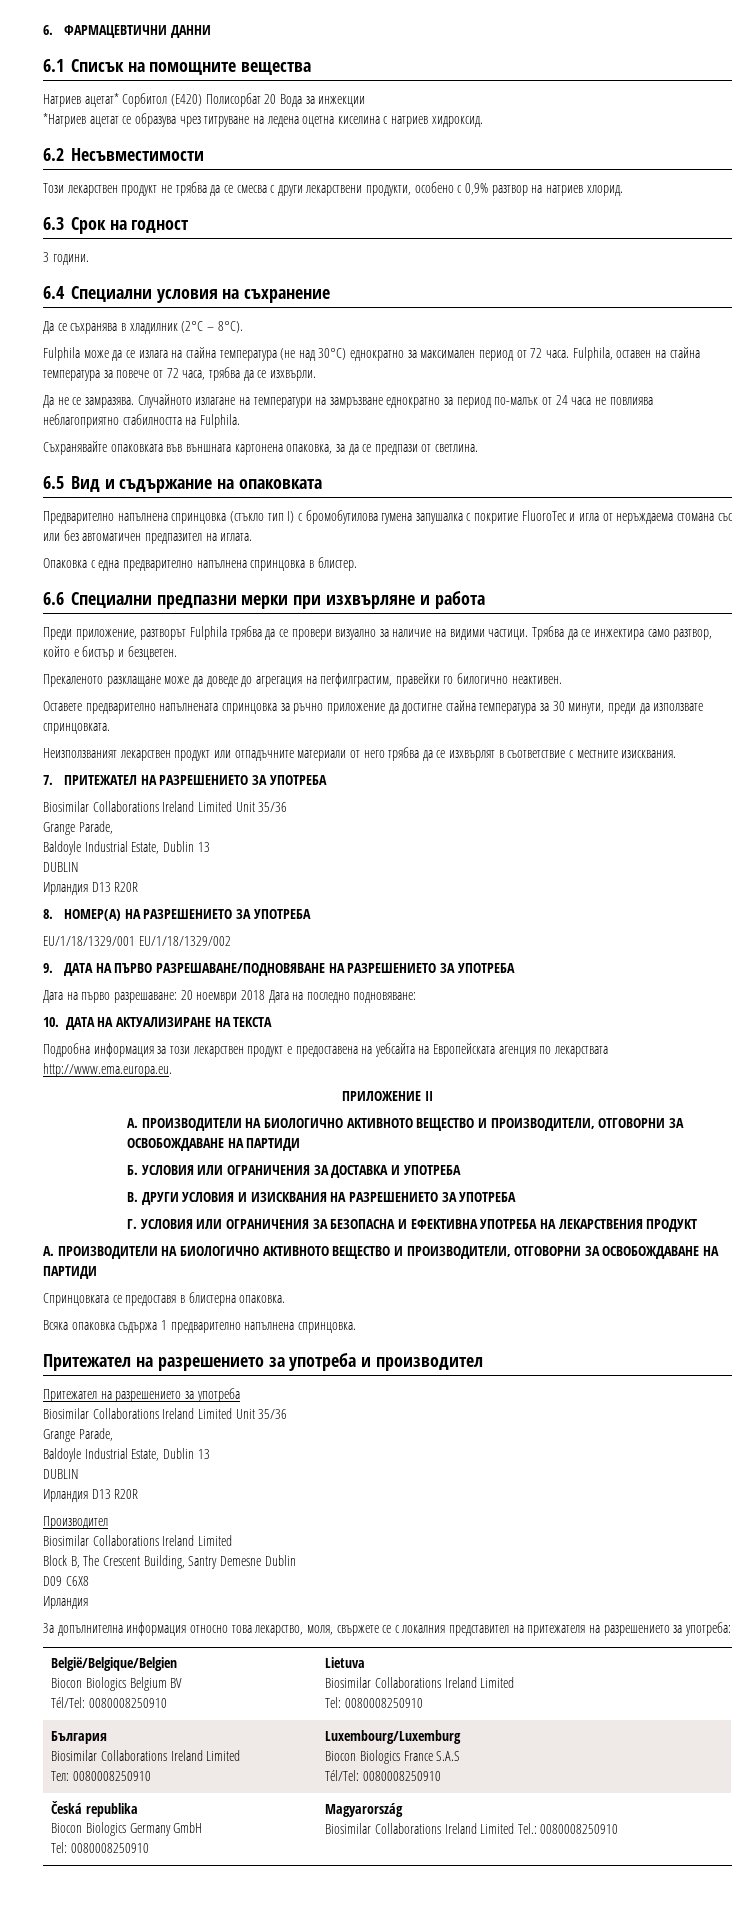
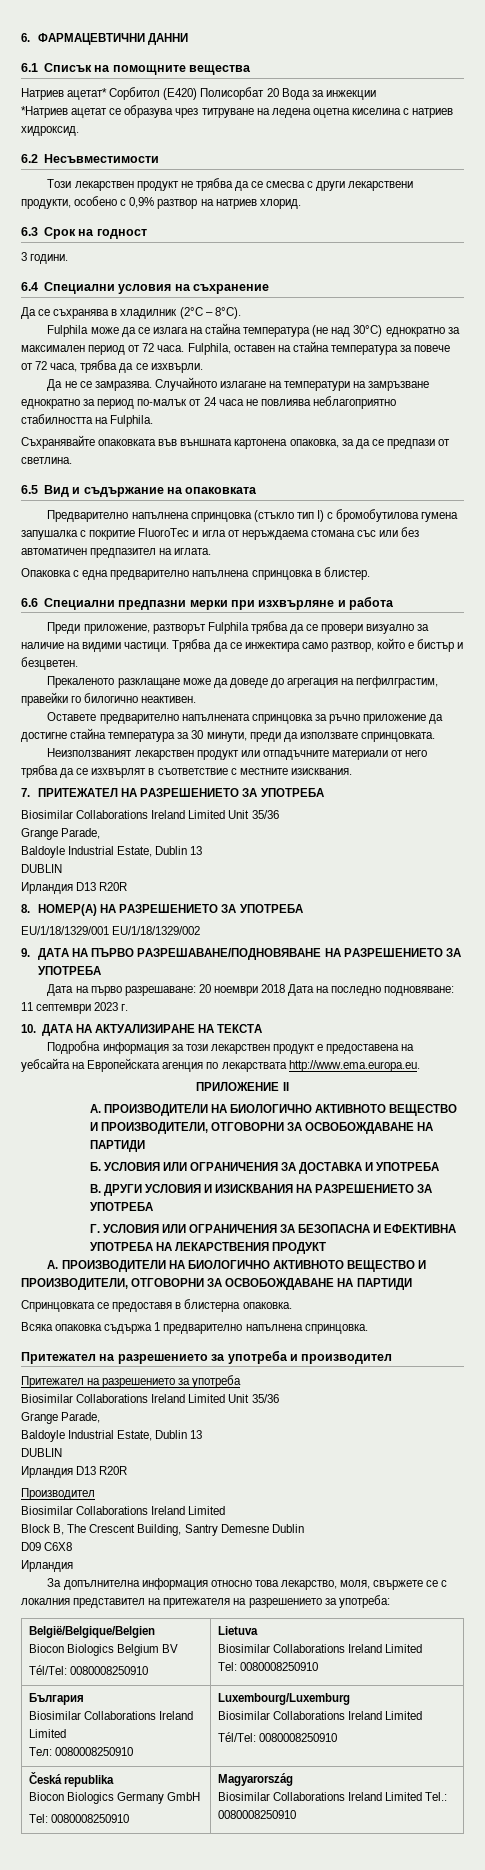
- Дата на първо разрешаване: 20 ноември 2018 Дата на последно подновяване:
+ Дата на първо разрешаване: 20 ноември 2018 Дата на последно подновяване: 11 септември 2023 г.
  България
  Biosimilar Collaborations Ireland Limited
  Тел: 0080008250910 | Luxembourg/Luxemburg
- Biocon Biologics France S.A.S
+ Biosimilar Collaborations Ireland Limited

